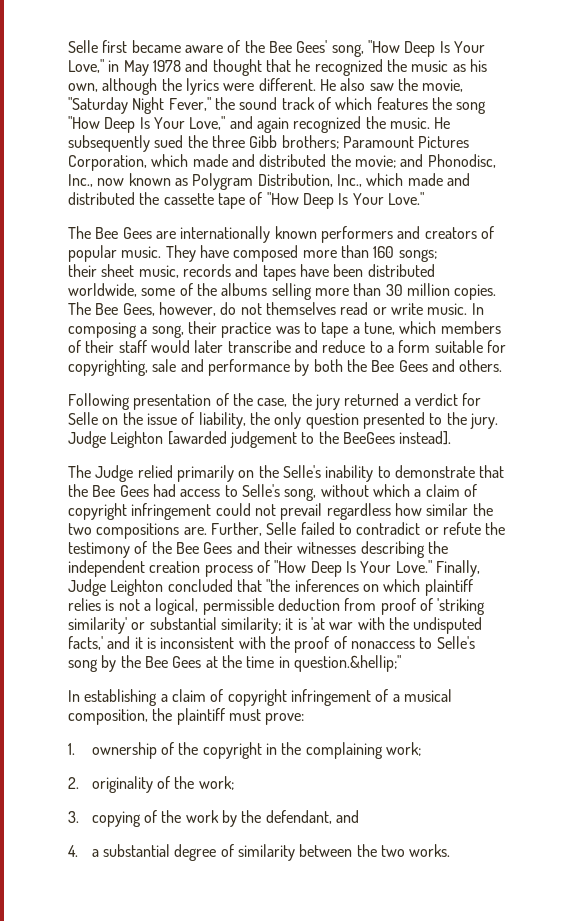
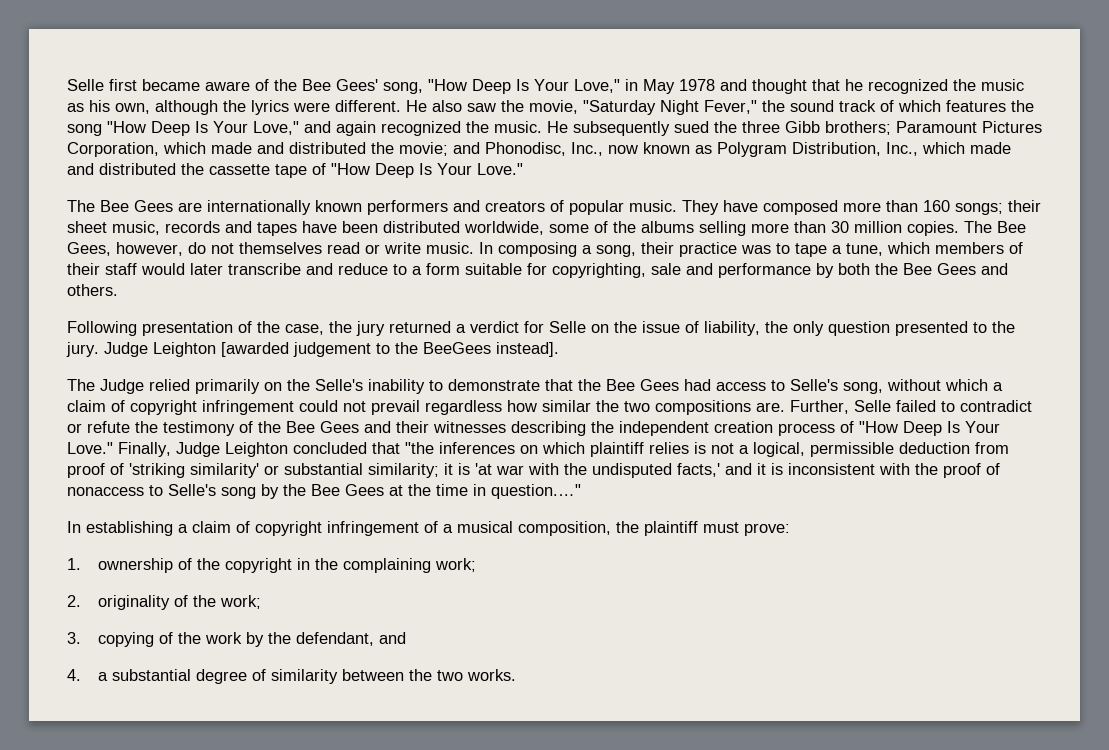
- They have composed more than 160 songs;
- their sheet music, records and tapes have been distributed worldwide, some of the albums selling more than 30 million copies.
+ They have composed more than 160 songs; their sheet music, records and tapes have been distributed worldwide, some of the albums selling more than 30 million copies.
- Finally, Judge Leighton concluded that "the inferences on which plaintiff relies is not a logical, permissible deduction from proof of 'striking similarity' or substantial similarity; it is 'at war with the undisputed facts,' and it is inconsistent with the proof of nonaccess to Selle's song by the Bee Gees at the time in question.&hellip;"
+ Finally, Judge Leighton concluded that "the inferences on which plaintiff relies is not a logical, permissible deduction from proof of 'striking similarity' or substantial similarity; it is 'at war with the undisputed facts,' and it is inconsistent with the proof of nonaccess to Selle's song by the Bee Gees at the time in question.…"

